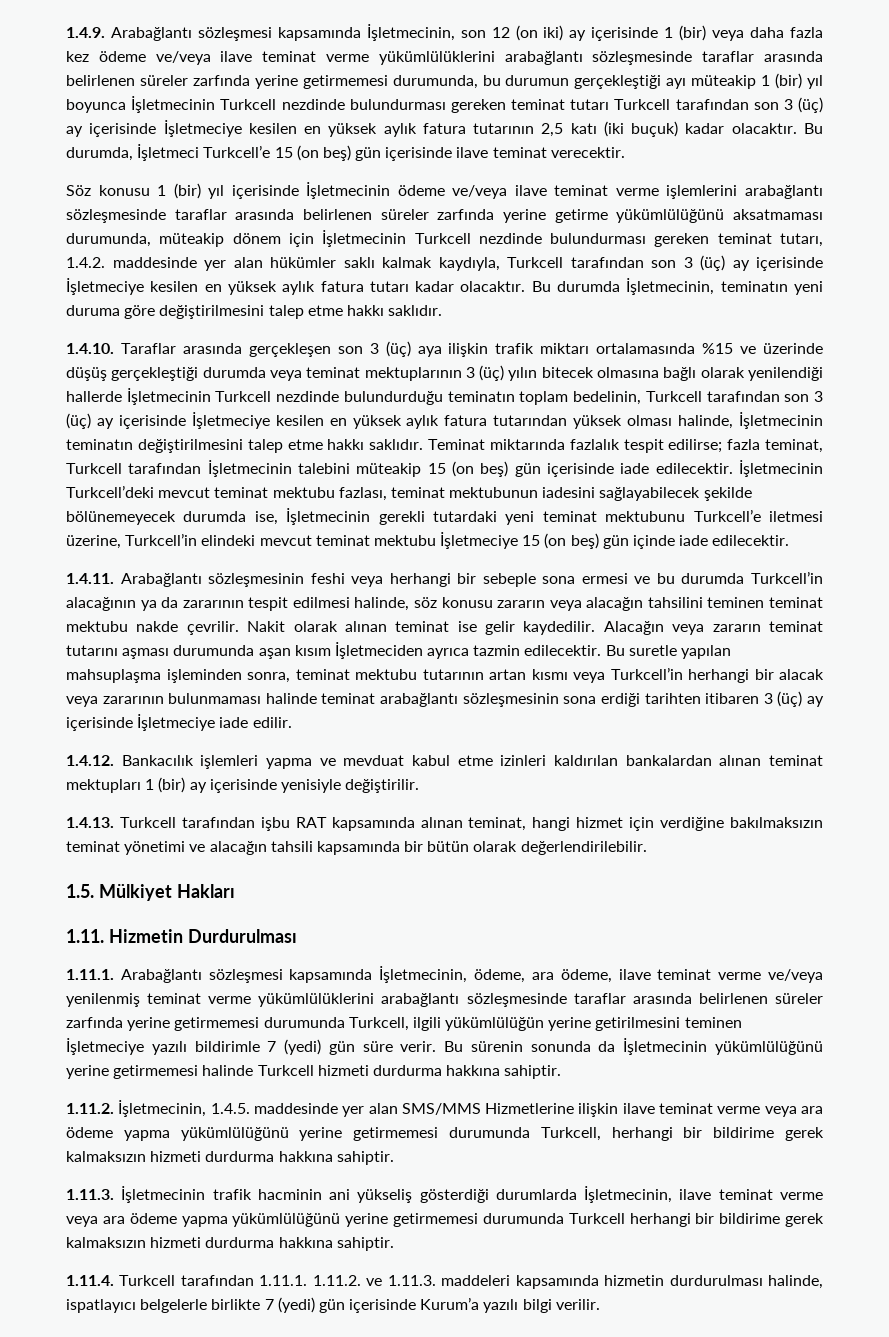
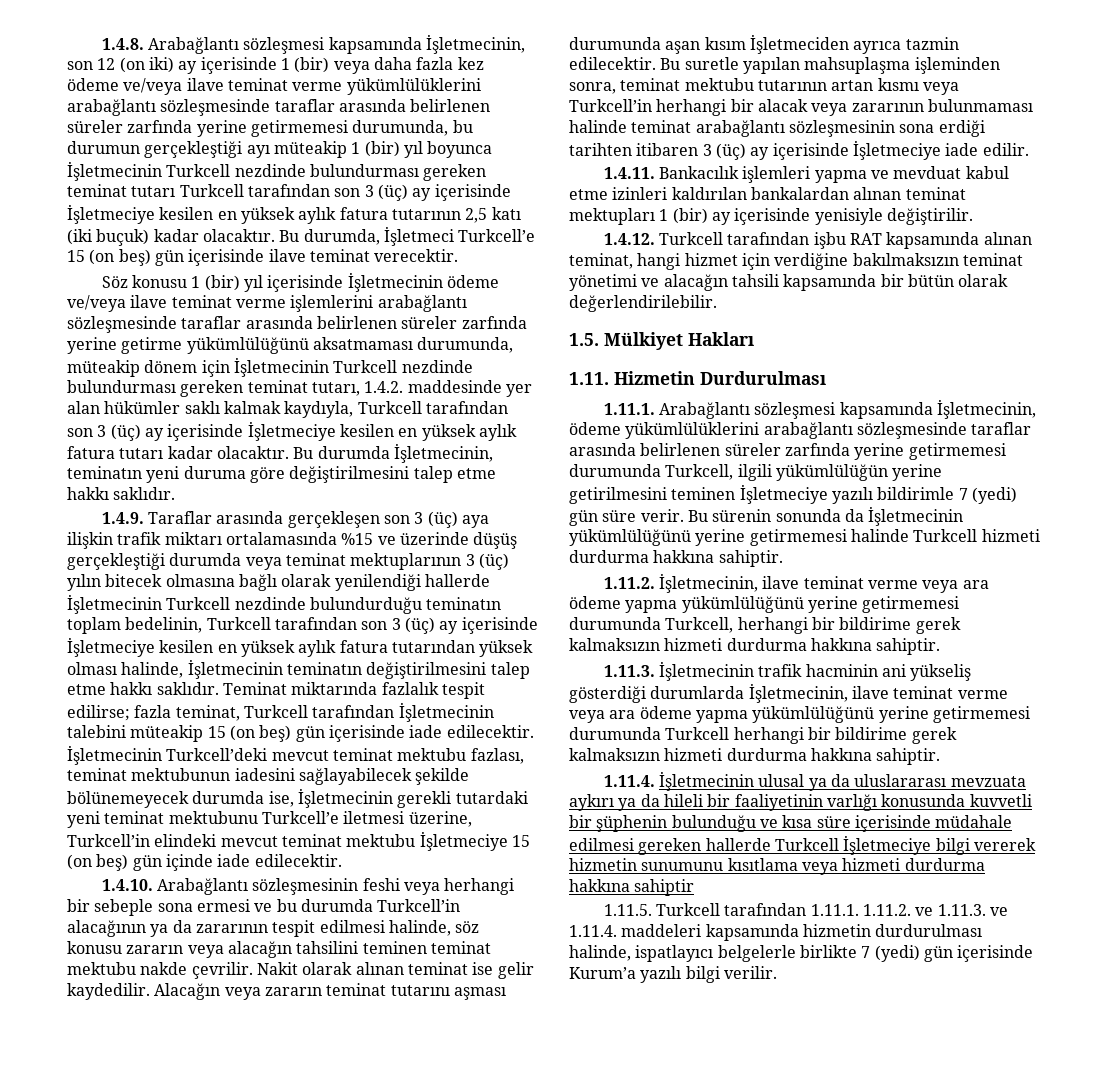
- 1.4.9. Arabağlantı sözleşmesi kapsamında İşletmecinin, son 12 (on iki) ay içerisinde 1 (bir) veya daha fazla kez ödeme ve/veya ilave teminat verme yükümlülüklerini arabağlantı sözleşmesinde taraflar arasında belirlenen süreler zarfında yerine getirmemesi durumunda, bu durumun gerçekleştiği ayı müteakip 1 (bir) yıl boyunca İşletmecinin Turkcell nezdinde bulundurması gereken teminat tutarı Turkcell tarafından son 3 (üç) ay içerisinde İşletmeciye kesilen en yüksek aylık fatura tutarının 2,5 katı (iki buçuk) kadar olacaktır.
+ 1.4.8. Arabağlantı sözleşmesi kapsamında İşletmecinin, son 12 (on iki) ay içerisinde 1 (bir) veya daha fazla kez ödeme ve/veya ilave teminat verme yükümlülüklerini arabağlantı sözleşmesinde taraflar arasında belirlenen süreler zarfında yerine getirmemesi durumunda, bu durumun gerçekleştiği ayı müteakip 1 (bir) yıl boyunca İşletmecinin Turkcell nezdinde bulundurması gereken teminat tutarı Turkcell tarafından son 3 (üç) ay içerisinde İşletmeciye kesilen en yüksek aylık fatura tutarının 2,5 katı (iki buçuk) kadar olacaktır.
- 1.4.10. Taraflar arasında gerçekleşen son 3 (üç) aya ilişkin trafik miktarı ortalamasında %15 ve üzerinde düşüş gerçekleştiği durumda veya teminat mektuplarının 3 (üç) yılın bitecek olmasına bağlı olarak yenilendiği hallerde İşletmecinin Turkcell nezdinde bulundurduğu teminatın toplam bedelinin, Turkcell tarafından son 3 (üç) ay içerisinde İşletmeciye kesilen en yüksek aylık fatura tutarından yüksek olması halinde, İşletmecinin teminatın değiştirilmesini talep etme hakkı saklıdır.
+ 1.4.9. Taraflar arasında gerçekleşen son 3 (üç) aya ilişkin trafik miktarı ortalamasında %15 ve üzerinde düşüş gerçekleştiği durumda veya teminat mektuplarının 3 (üç) yılın bitecek olmasına bağlı olarak yenilendiği hallerde İşletmecinin Turkcell nezdinde bulundurduğu teminatın toplam bedelinin, Turkcell tarafından son 3 (üç) ay içerisinde İşletmeciye kesilen en yüksek aylık fatura tutarından yüksek olması halinde, İşletmecinin teminatın değiştirilmesini talep etme hakkı saklıdır.
- 1.4.11. Arabağlantı sözleşmesinin feshi veya herhangi bir sebeple sona ermesi ve bu durumda Turkcell’in alacağının ya da zararının tespit edilmesi halinde, söz konusu zararın veya alacağın tahsilini teminen teminat mektubu nakde çevrilir.
+ 1.4.10. Arabağlantı sözleşmesinin feshi veya herhangi bir sebeple sona ermesi ve bu durumda Turkcell’in alacağının ya da zararının tespit edilmesi halinde, söz konusu zararın veya alacağın tahsilini teminen teminat mektubu nakde çevrilir.
- 1.4.12. Bankacılık işlemleri yapma ve mevduat kabul etme izinleri kaldırılan bankalardan alınan teminat mektupları 1 (bir) ay içerisinde yenisiyle değiştirilir.
+ 1.4.11. Bankacılık işlemleri yapma ve mevduat kabul etme izinleri kaldırılan bankalardan alınan teminat mektupları 1 (bir) ay içerisinde yenisiyle değiştirilir.
- 1.4.13. Turkcell tarafından işbu RAT kapsamında alınan teminat, hangi hizmet için verdiğine bakılmaksızın teminat yönetimi ve alacağın tahsili kapsamında bir bütün olarak değerlendirilebilir.
+ 1.4.12. Turkcell tarafından işbu RAT kapsamında alınan teminat, hangi hizmet için verdiğine bakılmaksızın teminat yönetimi ve alacağın tahsili kapsamında bir bütün olarak değerlendirilebilir.
- 1.11.1. Arabağlantı sözleşmesi kapsamında İşletmecinin, ödeme, ara ödeme, ilave teminat verme ve/veya yenilenmiş teminat verme yükümlülüklerini arabağlantı sözleşmesinde taraflar arasında belirlenen süreler zarfında yerine getirmemesi durumunda Turkcell, ilgili yükümlülüğün yerine getirilmesini teminen İşletmeciye yazılı bildirimle 7 (yedi) gün süre verir.
+ 1.11.1. Arabağlantı sözleşmesi kapsamında İşletmecinin, ödeme yükümlülüklerini arabağlantı sözleşmesinde taraflar arasında belirlenen süreler zarfında yerine getirmemesi durumunda Turkcell, ilgili yükümlülüğün yerine getirilmesini teminen İşletmeciye yazılı bildirimle 7 (yedi) gün süre verir.
- 1.11.2. İşletmecinin, 1.4.5. maddesinde yer alan SMS/MMS Hizmetlerine ilişkin ilave teminat verme veya ara ödeme yapma yükümlülüğünü yerine getirmemesi durumunda Turkcell, herhangi bir bildirime gerek kalmaksızın hizmeti durdurma hakkına sahiptir.
+ 1.11.2. İşletmecinin, ilave teminat verme veya ara ödeme yapma yükümlülüğünü yerine getirmemesi durumunda Turkcell, herhangi bir bildirime gerek kalmaksızın hizmeti durdurma hakkına sahiptir.
- 1.11.4. Turkcell tarafından 1.11.1. 1.11.2. ve 1.11.3. maddeleri kapsamında hizmetin durdurulması halinde, ispatlayıcı belgelerle birlikte 7 (yedi) gün içerisinde Kurum’a yazılı bilgi verilir.
+ 1.11.4. İşletmecinin ulusal ya da uluslararası mevzuata aykırı ya da hileli bir faaliyetinin varlığı konusunda kuvvetli bir şüphenin bulunduğu ve kısa süre içerisinde müdahale edilmesi gereken hallerde Turkcell İşletmeciye bilgi vererek hizmetin sunumunu kısıtlama veya hizmeti durdurma hakkına sahiptir
+ 1.11.5. Turkcell tarafından 1.11.1. 1.11.2. ve 1.11.3. ve 1.11.4. maddeleri kapsamında hizmetin durdurulması halinde, ispatlayıcı belgelerle birlikte 7 (yedi) gün içerisinde Kurum’a yazılı bilgi verilir.

